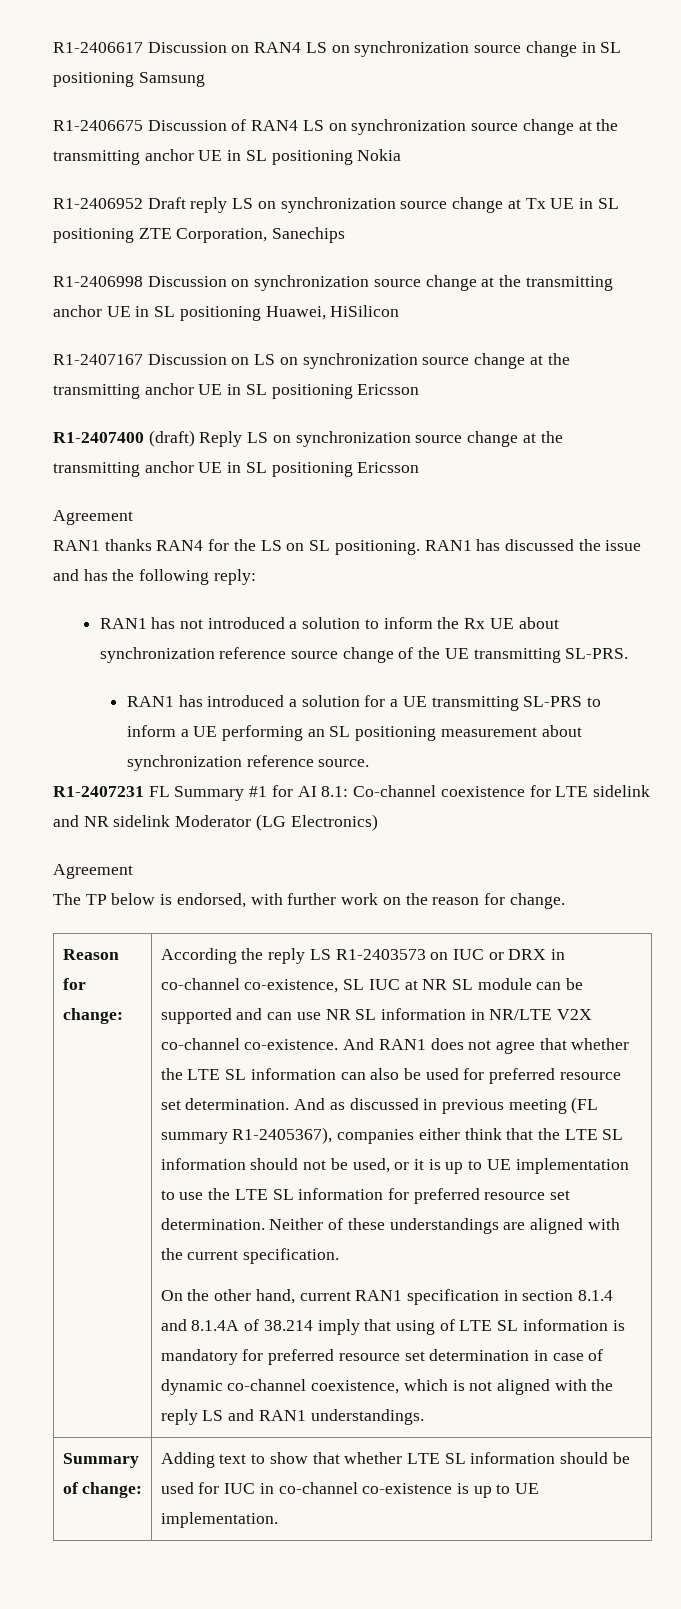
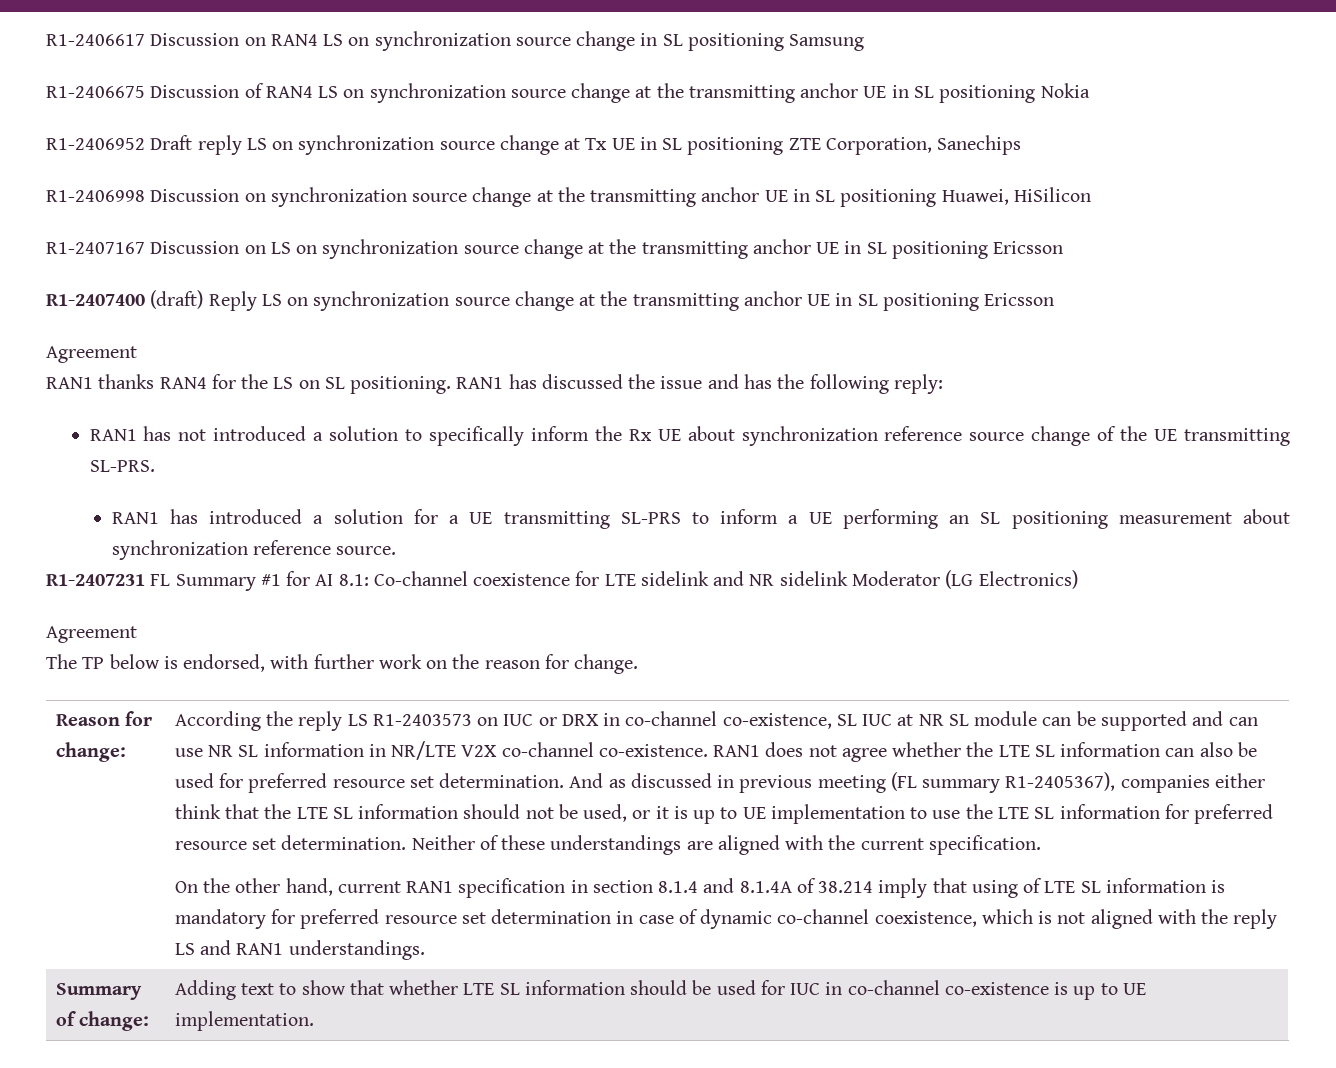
- RAN1 has not introduced a solution to inform the Rx UE about synchronization reference source change of the UE transmitting SL-PRS.
+ RAN1 has not introduced a solution to specifically inform the Rx UE about synchronization reference source change of the UE transmitting SL-PRS.
- And RAN1 does not agree that whether the LTE SL information can also be used for preferred resource set determination.
+ RAN1 does not agree whether the LTE SL information can also be used for preferred resource set determination.

